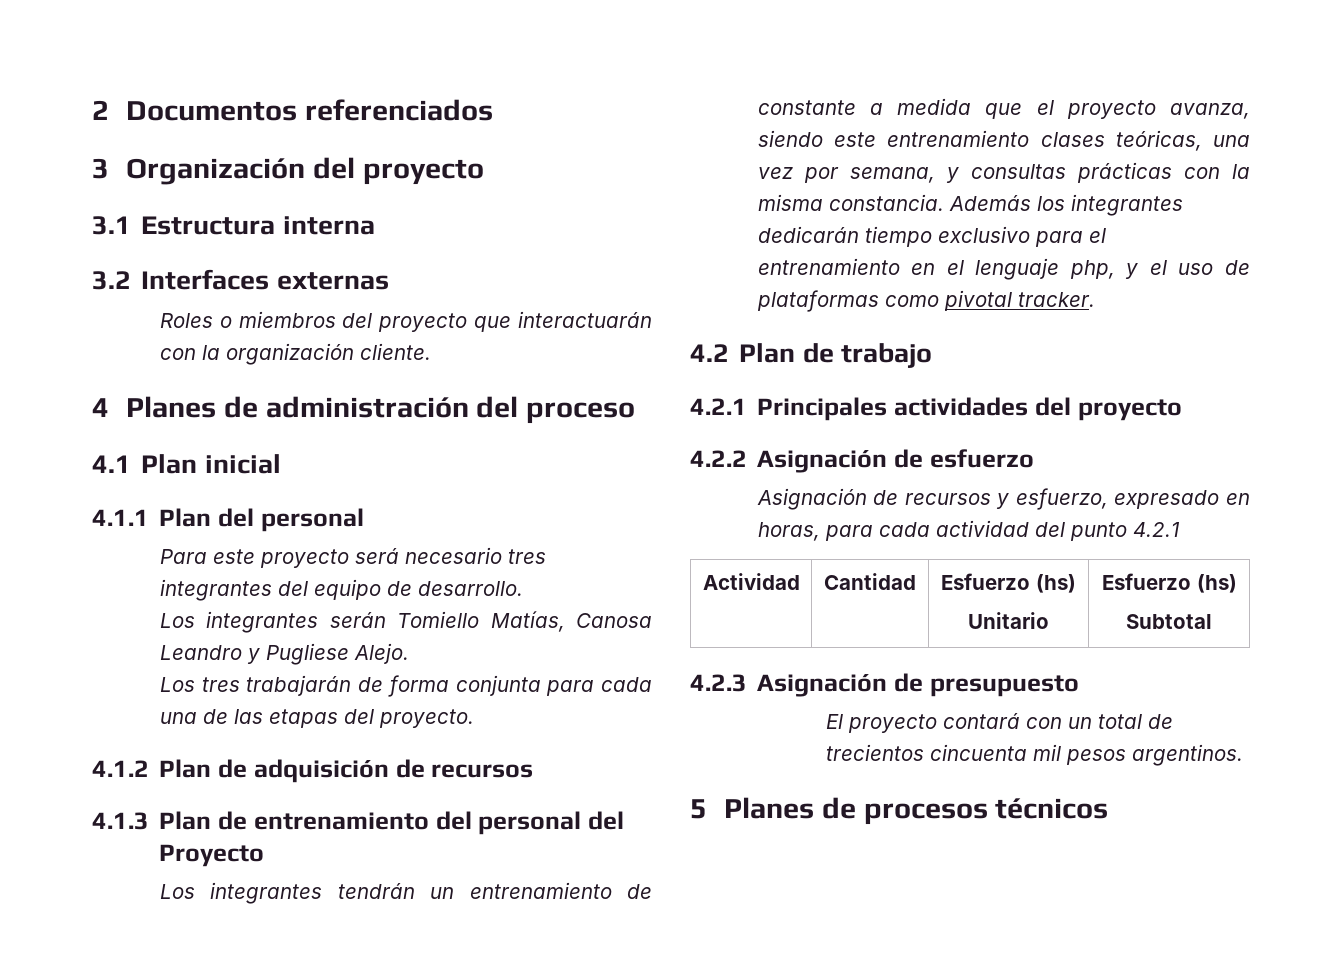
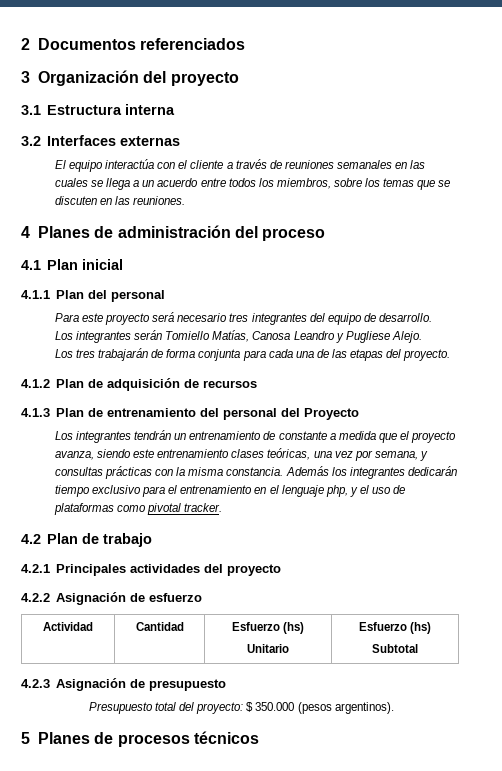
- Roles o miembros del proyecto que interactuarán con la organización cliente.
+ El equipo interactúa con el cliente a través de reuniones semanales en las cuales se llega a un acuerdo entre todos los miembros, sobre los temas que se discuten en las reuniones.
- Asignación de recursos y esfuerzo, expresado en horas, para cada actividad del punto 4.2.1
- El proyecto contará con un total de trecientos cincuenta mil pesos argentinos.
+ Presupuesto total del proyecto: $ 350.000 (pesos argentinos).

